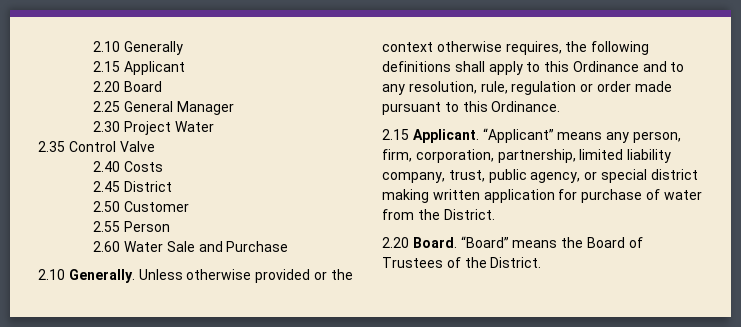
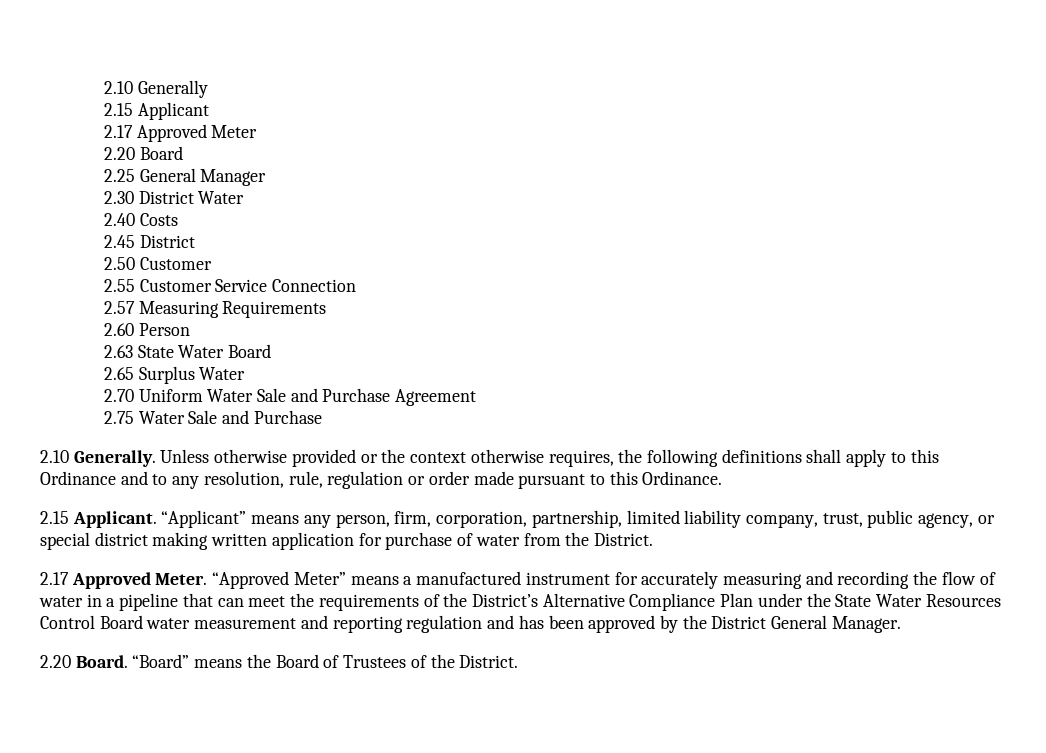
+ 2.17 Approved Meter
- 2.30 Project Water
- 2.35 Control Valve
+ 2.30 District Water
- 2.55 Person
- 2.60 Water Sale and Purchase
+ 2.55 Customer Service Connection
+ 2.57 Measuring Requirements
+ 2.60 Person
+ 2.63 State Water Board
+ 2.65 Surplus Water
+ 2.70 Uniform Water Sale and Purchase Agreement
+ 2.75 Water Sale and Purchase
+ 2.17 Approved Meter. “Approved Meter” means a manufactured instrument for accurately measuring and recording the flow of water in a pipeline that can meet the requirements of the District’s Alternative Compliance Plan under the State Water Resources Control Board water measurement and reporting regulation and has been approved by the District General Manager.

